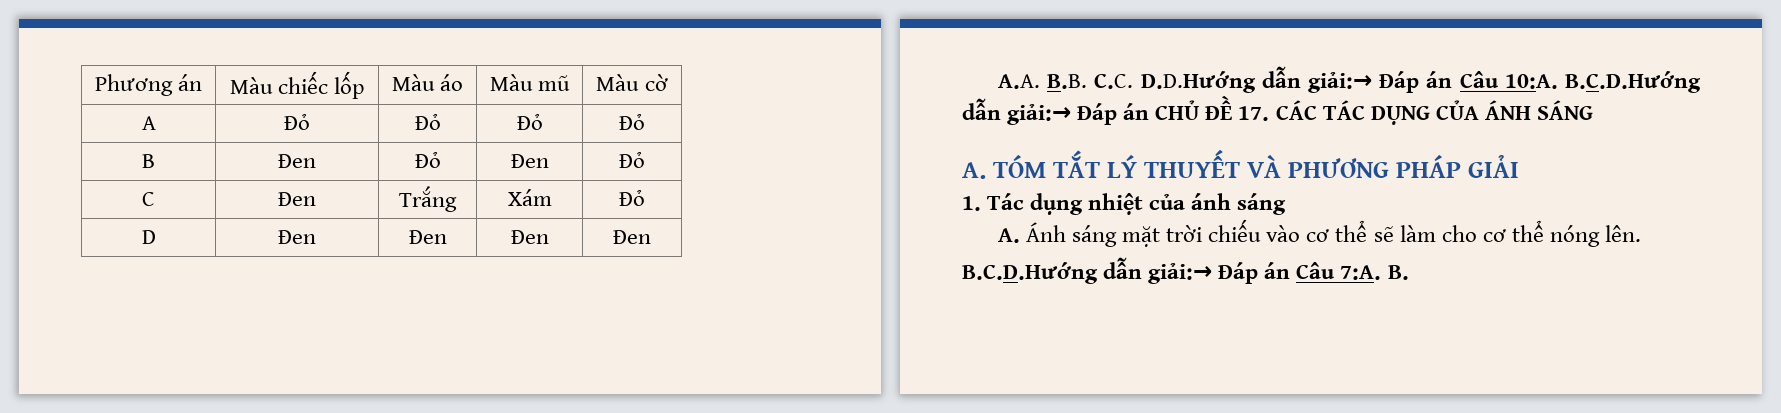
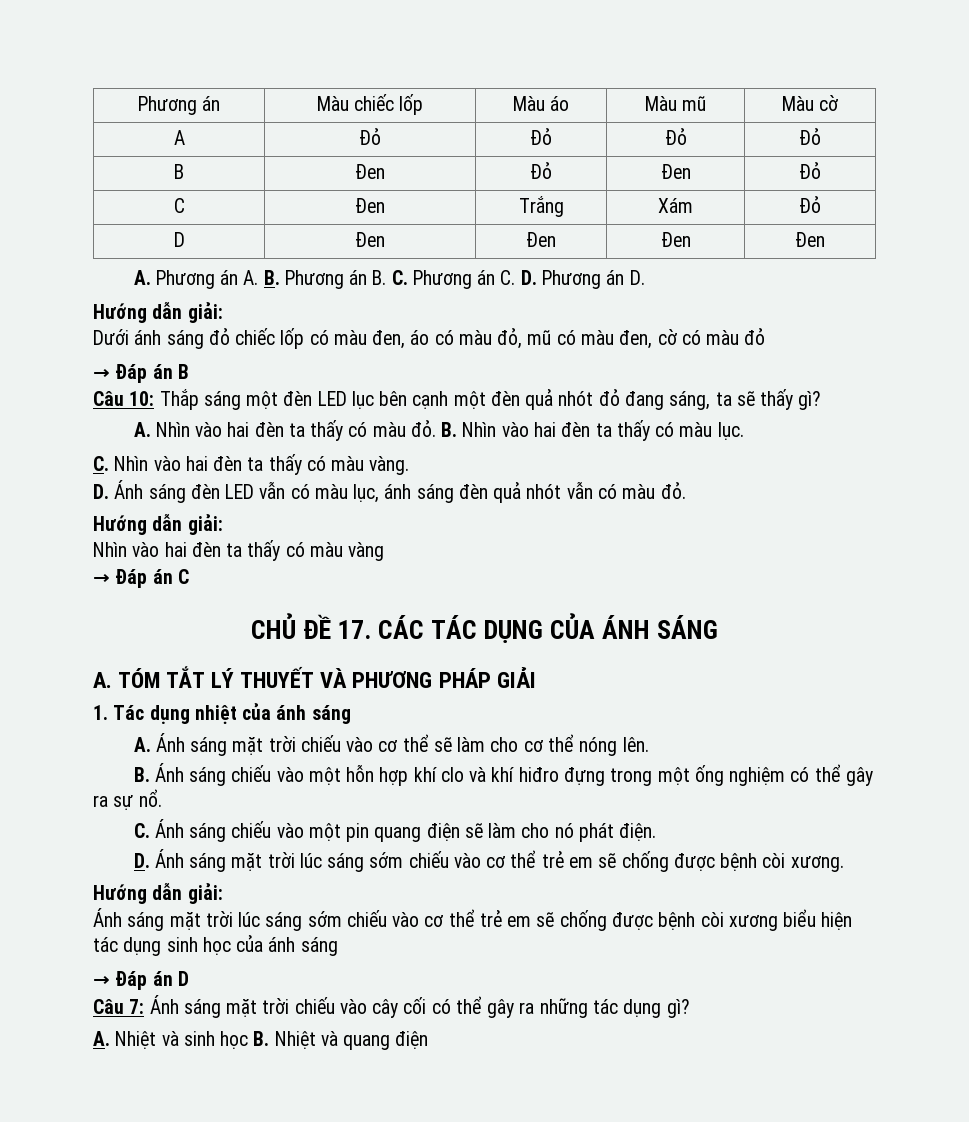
- A.A. B.B. C.C. D.D.Hướng dẫn giải:→ Đáp án Câu 10:A. B.C.D.Hướng dẫn giải:→ Đáp án CHỦ ĐỀ 17. CÁC TÁC DỤNG CỦA ÁNH SÁNG
+ A. Phương án A. B. Phương án B. C. Phương án C. D. Phương án D.
+ Hướng dẫn giải:
+ Dưới ánh sáng đỏ chiếc lốp có màu đen, áo có màu đỏ, mũ có màu đen, cờ có màu đỏ
+ → Đáp án B
+ Câu 10: Thắp sáng một đèn LED lục bên cạnh một đèn quả nhót đỏ đang sáng, ta sẽ thấy gì?
+ A. Nhìn vào hai đèn ta thấy có màu đỏ. B. Nhìn vào hai đèn ta thấy có màu lục.
+ C. Nhìn vào hai đèn ta thấy có màu vàng.
+ D. Ánh sáng đèn LED vẫn có màu lục, ánh sáng đèn quả nhót vẫn có màu đỏ.
+ Hướng dẫn giải:
+ Nhìn vào hai đèn ta thấy có màu vàng
+ → Đáp án C
+ CHỦ ĐỀ 17. CÁC TÁC DỤNG CỦA ÁNH SÁNG
- B.C.D.Hướng dẫn giải:→ Đáp án Câu 7:A. B.
+ B. Ánh sáng chiếu vào một hỗn hợp khí clo và khí hiđro đựng trong một ống nghiệm có thể gây ra sự nổ.
+ C. Ánh sáng chiếu vào một pin quang điện sẽ làm cho nó phát điện.
+ D. Ánh sáng mặt trời lúc sáng sớm chiếu vào cơ thể trẻ em sẽ chống được bệnh còi xương.
+ Hướng dẫn giải:
+ Ánh sáng mặt trời lúc sáng sớm chiếu vào cơ thể trẻ em sẽ chống được bệnh còi xương biểu hiện tác dụng sinh học của ánh sáng
+ → Đáp án D
+ Câu 7: Ánh sáng mặt trời chiếu vào cây cối có thể gây ra những tác dụng gì?
+ A. Nhiệt và sinh học B. Nhiệt và quang điện

